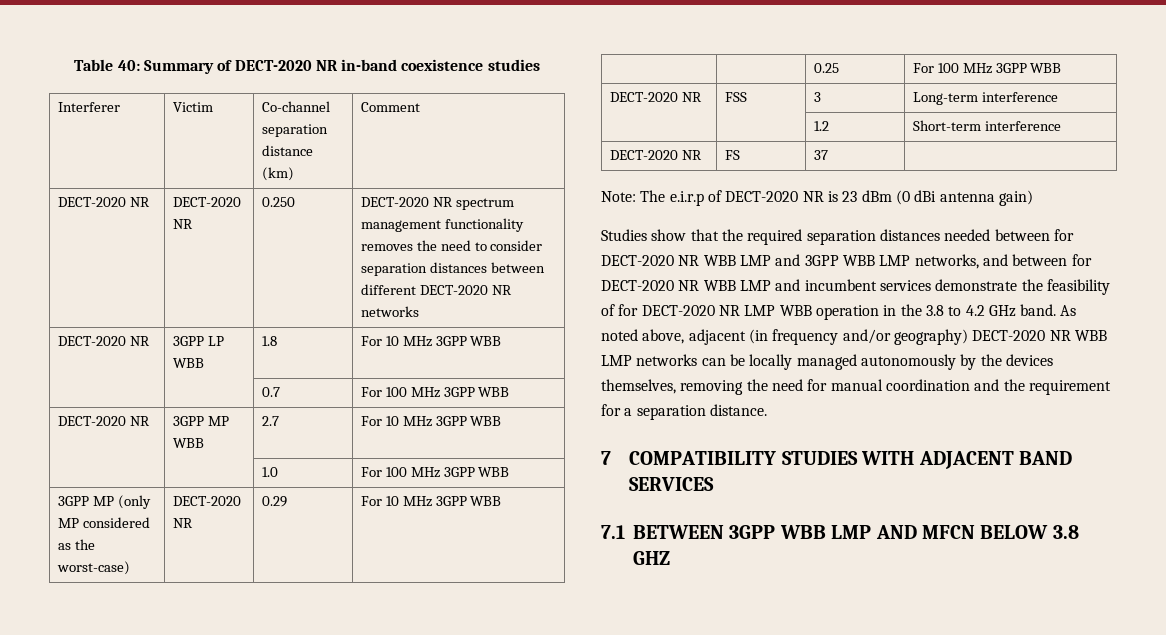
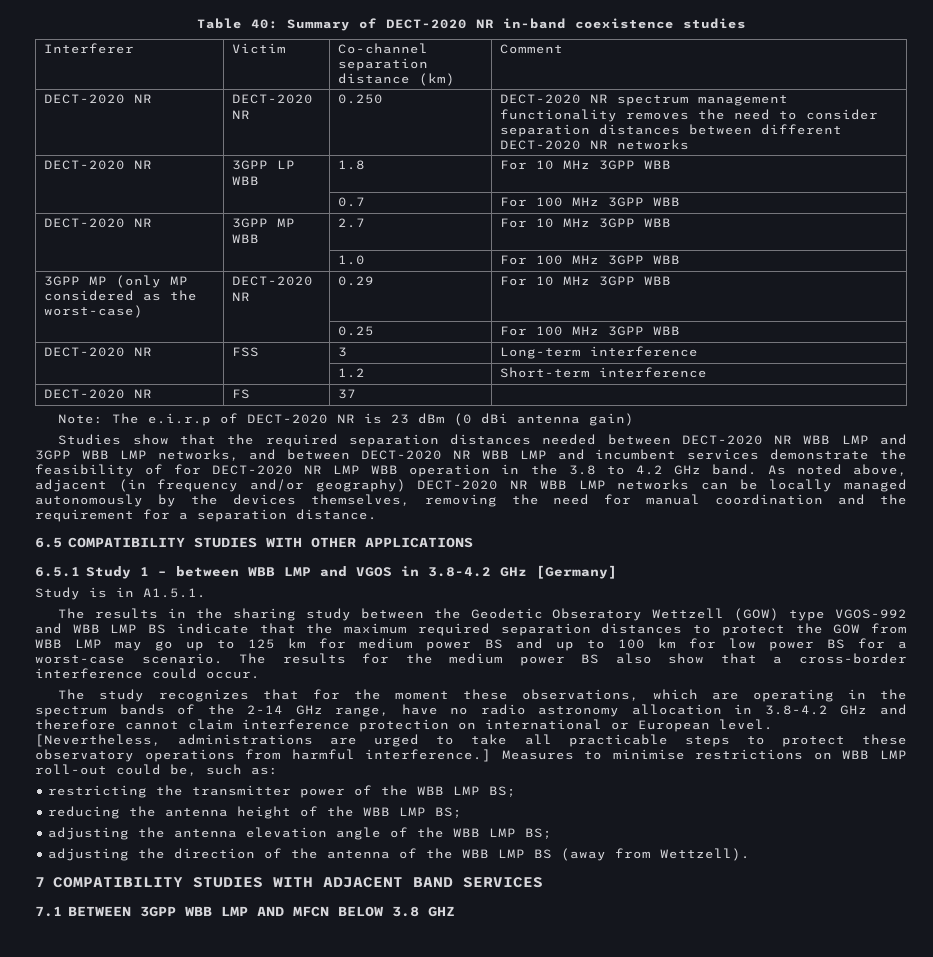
- Studies show that the required separation distances needed between for DECT-2020 NR WBB LMP and 3GPP WBB LMP networks, and between for DECT-2020 NR WBB LMP and incumbent services demonstrate the feasibility of for DECT-2020 NR LMP WBB operation in the 3.8 to 4.2 GHz band.
+ Studies show that the required separation distances needed between DECT-2020 NR WBB LMP and 3GPP WBB LMP networks, and between DECT-2020 NR WBB LMP and incumbent services demonstrate the feasibility of for DECT-2020 NR LMP WBB operation in the 3.8 to 4.2 GHz band.
+ 6.5 COMPATIBILITY STUDIES WITH OTHER APPLICATIONS
+ 6.5.1 Study 1 – between WBB LMP and VGOS in 3.8-4.2 GHz [Germany]
+ Study is in A1.5.1.
+ The results in the sharing study between the Geodetic Obseratory Wettzell (GOW) type VGOS-992 and WBB LMP BS indicate that the maximum required separation distances to protect the GOW from WBB LMP may go up to 125 km for medium power BS and up to 100 km for low power BS for a worst-case scenario. The results for the medium power BS also show that a cross-border interference could occur.
+ The study recognizes that for the moment these observations, which are operating in the spectrum bands of the 2-14 GHz range, have no radio astronomy allocation in 3.8-4.2 GHz and therefore cannot claim interference protection on international or European level. [Nevertheless, administrations are urged to take all practicable steps to protect these observatory operations from harmful interference.] Measures to minimise restrictions on WBB LMP roll-out could be, such as:
+ restricting the transmitter power of the WBB LMP BS;
+ reducing the antenna height of the WBB LMP BS;
+ adjusting the antenna elevation angle of the WBB LMP BS;
+ adjusting the direction of the antenna of the WBB LMP BS (away from Wettzell).

